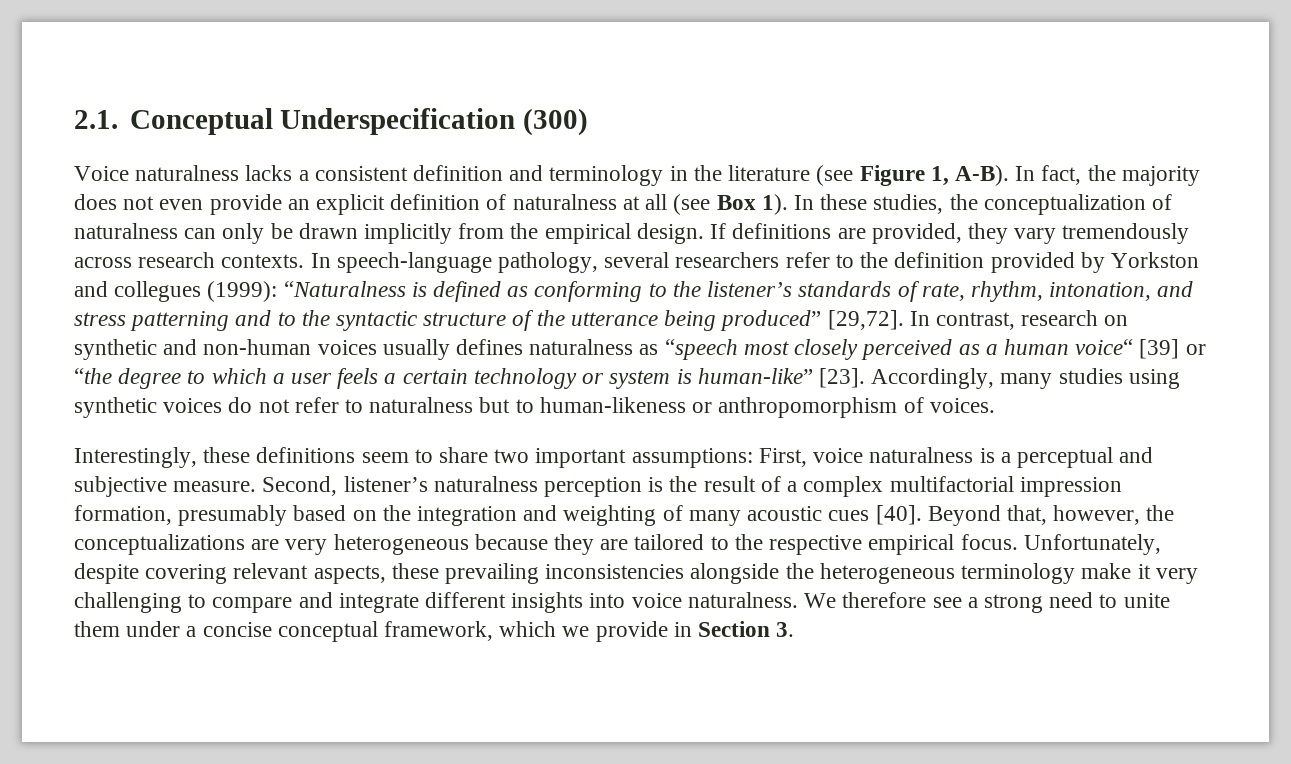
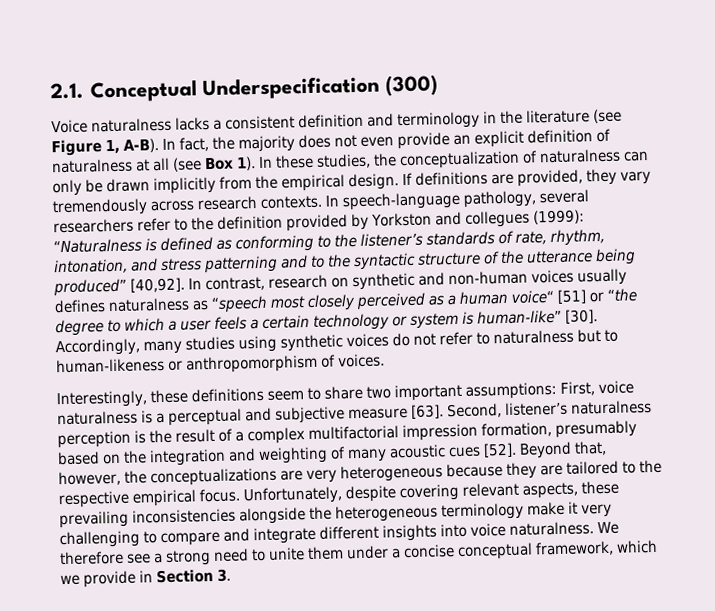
- In speech-language pathology, several researchers refer to the definition provided by Yorkston and collegues (1999): “Naturalness is defined as conforming to the listener’s standards of rate, rhythm, intonation, and stress patterning and to the syntactic structure of the utterance being produced” [29,72].
+ In speech-language pathology, several researchers refer to the definition provided by Yorkston and collegues (1999): “Naturalness is defined as conforming to the listener’s standards of rate, rhythm, intonation, and stress patterning and to the syntactic structure of the utterance being produced” [40,92].
- In contrast, research on synthetic and non-human voices usually defines naturalness as “speech most closely perceived as a human voice“ [39] or “the degree to which a user feels a certain technology or system is human-like” [23].
+ In contrast, research on synthetic and non-human voices usually defines naturalness as “speech most closely perceived as a human voice“ [51] or “the degree to which a user feels a certain technology or system is human-like” [30].
- Interestingly, these definitions seem to share two important assumptions: First, voice naturalness is a perceptual and subjective measure.
+ Interestingly, these definitions seem to share two important assumptions: First, voice naturalness is a perceptual and subjective measure [63].
- Second, listener’s naturalness perception is the result of a complex multifactorial impression formation, presumably based on the integration and weighting of many acoustic cues [40].
+ Second, listener’s naturalness perception is the result of a complex multifactorial impression formation, presumably based on the integration and weighting of many acoustic cues [52].

